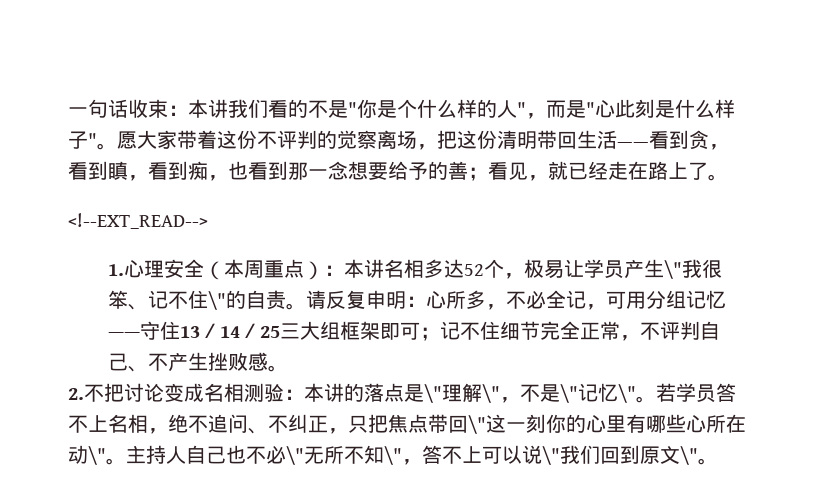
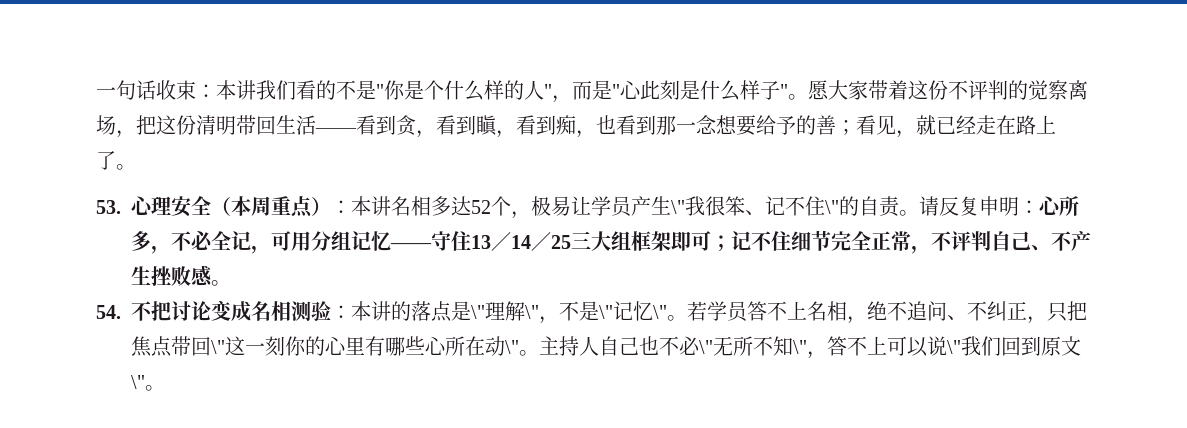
- <!--EXT_READ-->
- 1.心理安全（本周重点）：本讲名相多达52个，极易让学员产生\"我很笨、记不住\"的自责。
+ 53.心理安全（本周重点）：本讲名相多达52个，极易让学员产生\"我很笨、记不住\"的自责。
- 2.不把讨论变成名相测验：本讲的落点是\"理解\"，不是\"记忆\"。
+ 54.不把讨论变成名相测验：本讲的落点是\"理解\"，不是\"记忆\"。

